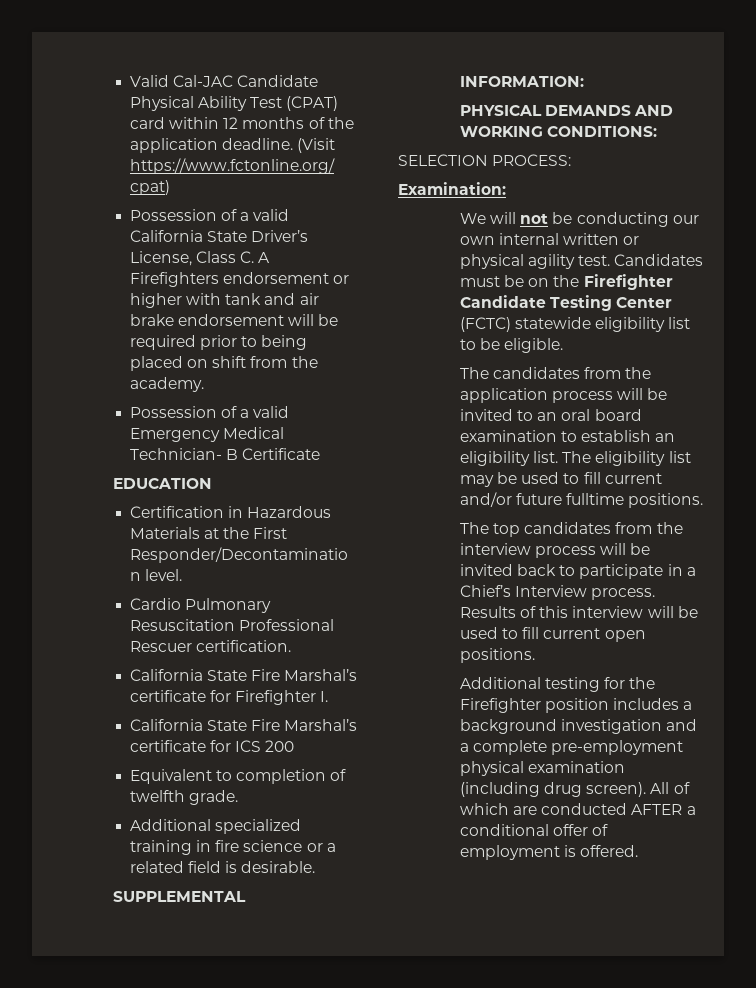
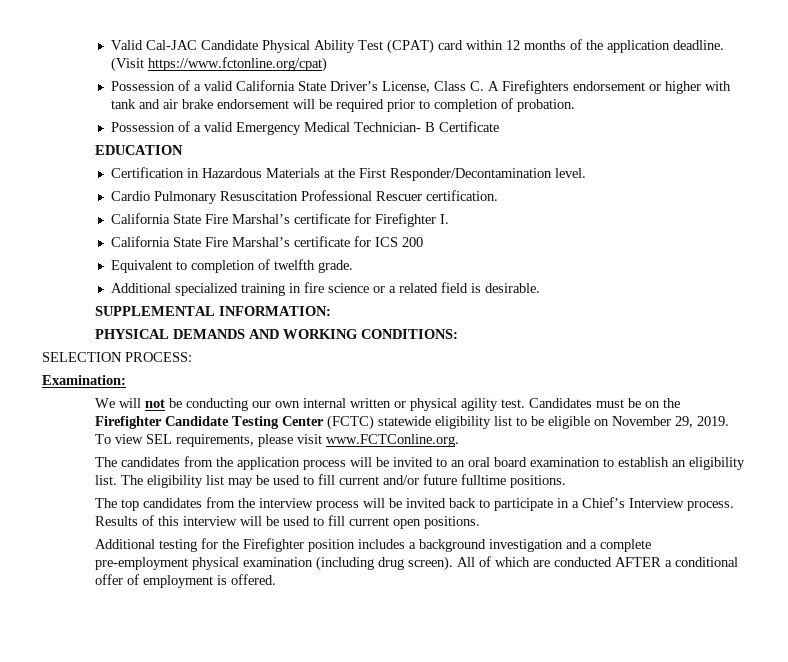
- Possession of a valid California State Driver’s License, Class C. A Firefighters endorsement or higher with tank and air brake endorsement will be required prior to being placed on shift from the academy.
+ Possession of a valid California State Driver’s License, Class C. A Firefighters endorsement or higher with tank and air brake endorsement will be required prior to completion of probation.
- Candidates must be on the Firefighter Candidate Testing Center (FCTC) statewide eligibility list to be eligible.
+ Candidates must be on the Firefighter Candidate Testing Center (FCTC) statewide eligibility list to be eligible on November 29, 2019. To view SEL requirements, please visit www.FCTConline.org.

